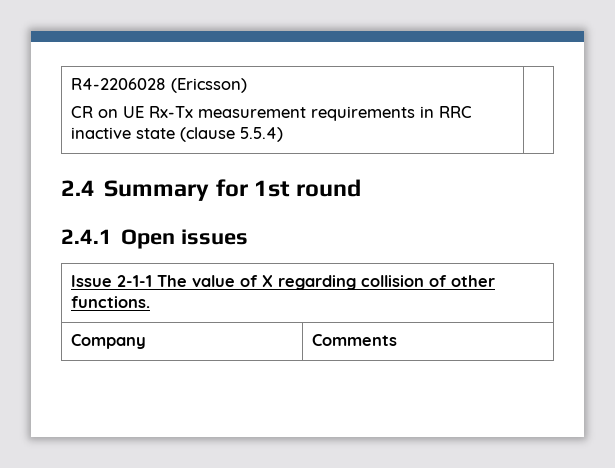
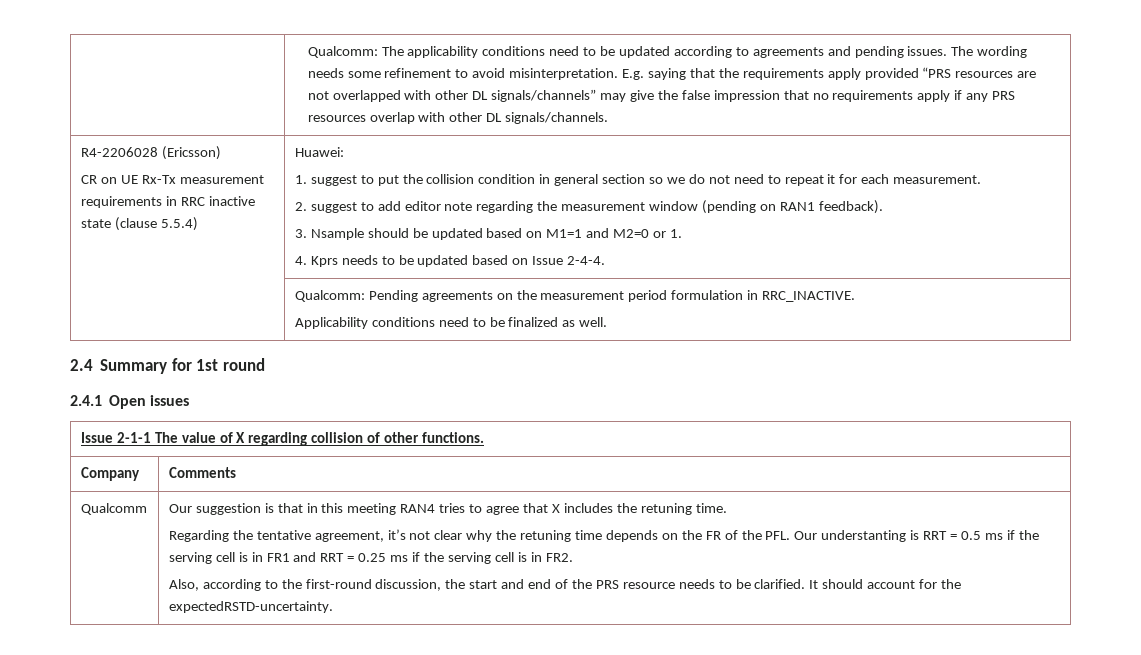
+ Qualcomm: The applicability conditions need to be updated according to agreements and pending issues. The wording needs some refinement to avoid misinterpretation. E.g. saying that the requirements apply provided “PRS resources are not overlapped with other DL signals/channels” may give the false impression that no requirements apply if any PRS resources overlap with other DL signals/channels.
+ Huawei:
+ 1. suggest to put the collision condition in general section so we do not need to repeat it for each measurement.
+ 2. suggest to add editor note regarding the measurement window (pending on RAN1 feedback).
+ 3. Nsample should be updated based on M1=1 and M2=0 or 1.
+ 4. Kprs needs to be updated based on Issue 2-4-4.
+ | Qualcomm: Pending agreements on the measurement period formulation in RRC_INACTIVE.
+ Applicability conditions need to be finalized as well.
+ Qualcomm | Our suggestion is that in this meeting RAN4 tries to agree that X includes the retuning time.
+ Regarding the tentative agreement, it’s not clear why the retuning time depends on the FR of the PFL. Our understanting is RRT = 0.5 ms if the serving cell is in FR1 and RRT = 0.25 ms if the serving cell is in FR2.
+ Also, according to the first-round discussion, the start and end of the PRS resource needs to be clarified. It should account for the expectedRSTD-uncertainty.

